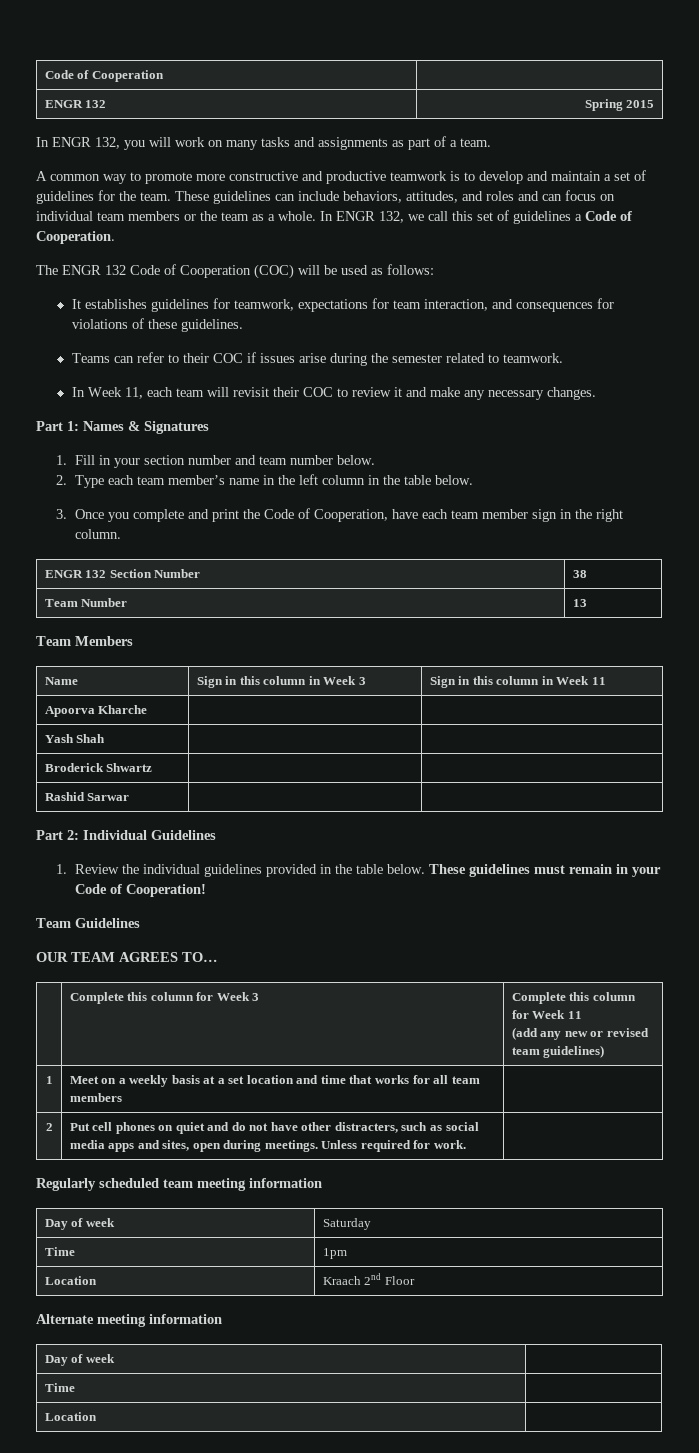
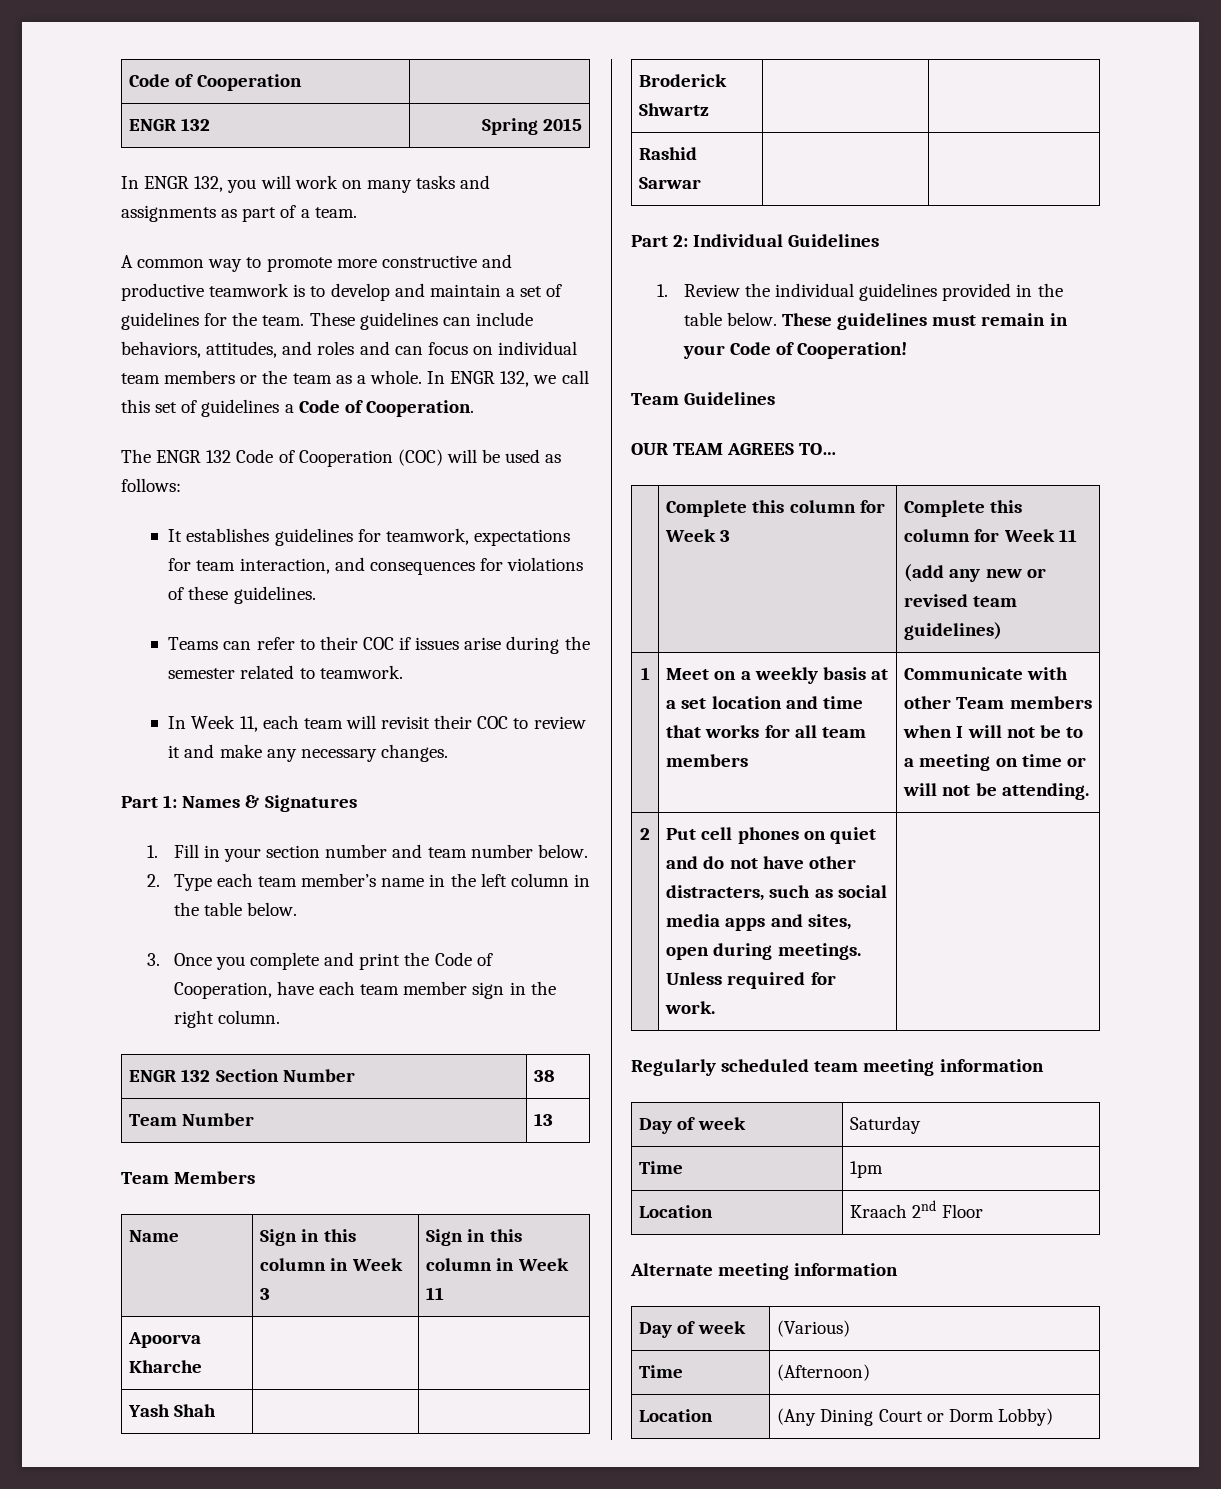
- 1 | Meet on a weekly basis at a set location and time that works for all team members |
+ 1 | Meet on a weekly basis at a set location and time that works for all team members | Communicate with other Team members when I will not be to a meeting on time or will not be attending.
  Alternate meeting information
- Day of week |
- Time |
- Location |
+ Day of week | (Various)
+ Time | (Afternoon)
+ Location | (Any Dining Court or Dorm Lobby)

